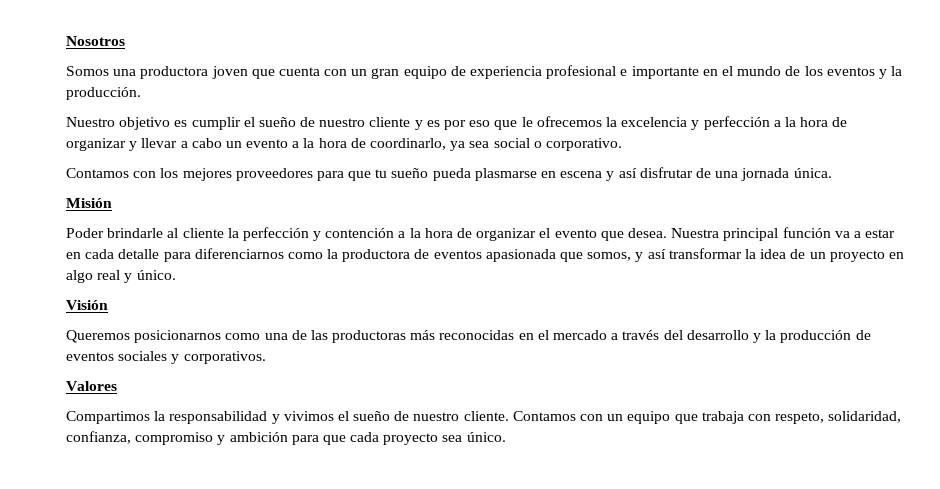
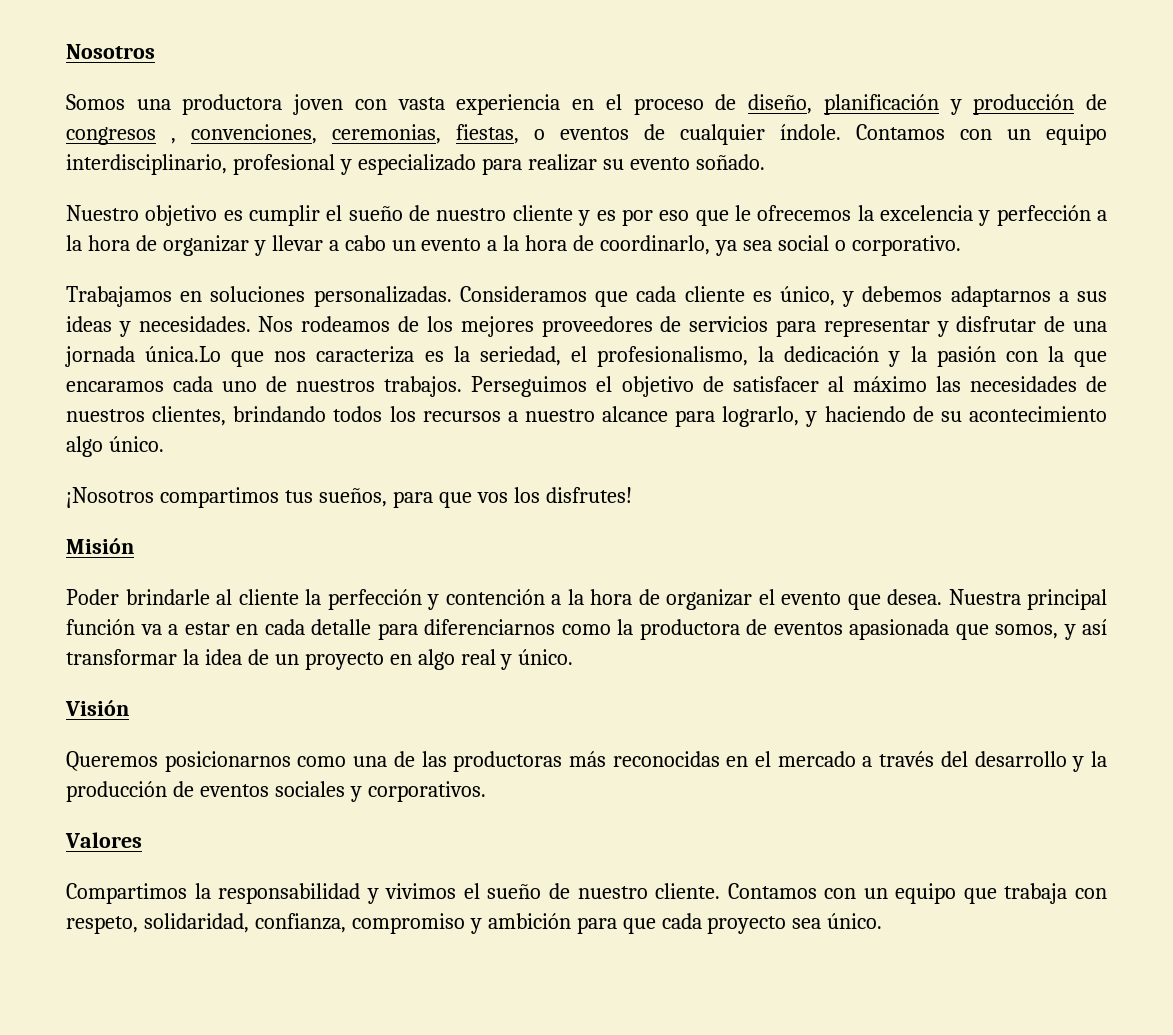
- Somos una productora joven que cuenta con un gran equipo de experiencia profesional e importante en el mundo de los eventos y la producción.
+ Somos una productora joven con vasta experiencia en el proceso de diseño, planificación y producción de congresos , convenciones, ceremonias, fiestas, o eventos de cualquier índole. Contamos con un equipo interdisciplinario, profesional y especializado para realizar su evento soñado.
- Contamos con los mejores proveedores para que tu sueño pueda plasmarse en escena y así disfrutar de una jornada única.
+ Trabajamos en soluciones personalizadas. Consideramos que cada cliente es único, y debemos adaptarnos a sus ideas y necesidades. Nos rodeamos de los mejores proveedores de servicios para representar y disfrutar de una jornada única.Lo que nos caracteriza es la seriedad, el profesionalismo, la dedicación y la pasión con la que encaramos cada uno de nuestros trabajos. Perseguimos el objetivo de satisfacer al máximo las necesidades de nuestros clientes, brindando todos los recursos a nuestro alcance para lograrlo, y haciendo de su acontecimiento algo único.
+ ¡Nosotros compartimos tus sueños, para que vos los disfrutes!

